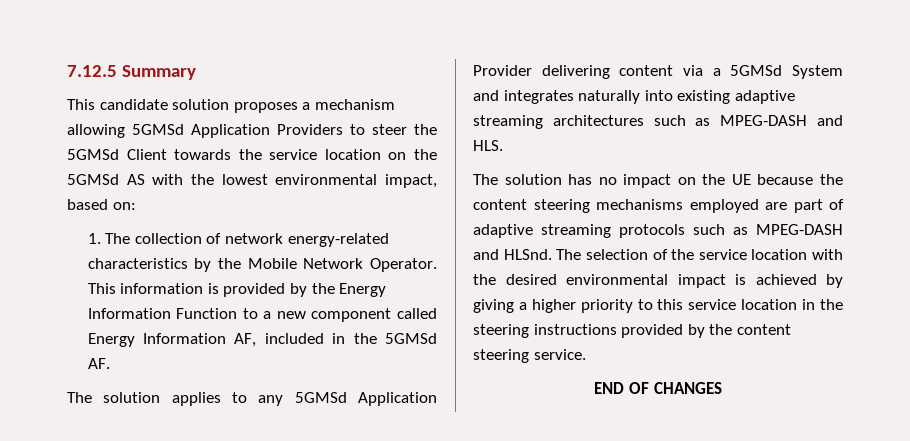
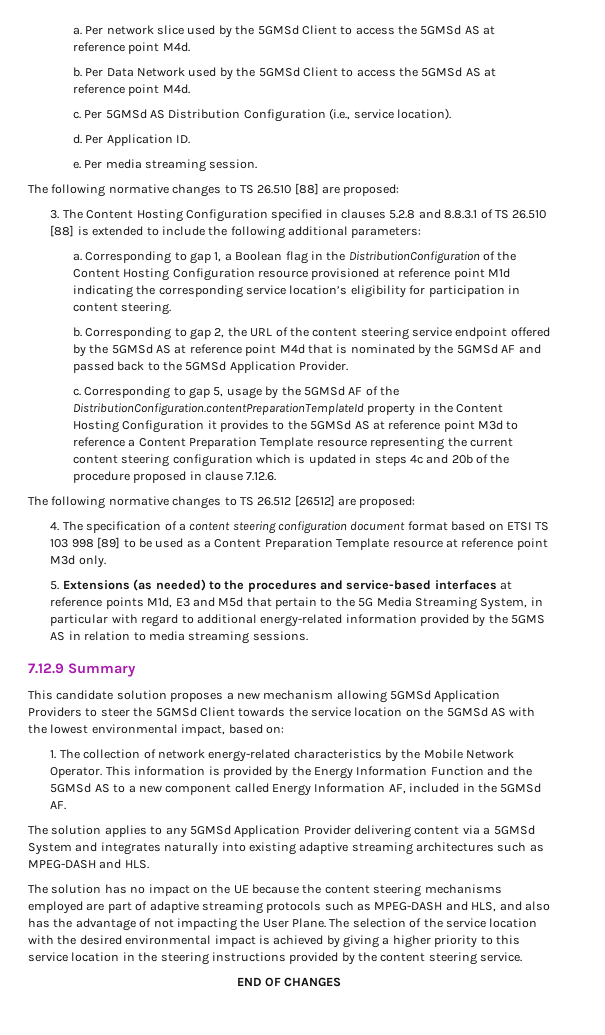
- 7.12.5 Summary
+ a. Per network slice used by the 5GMSd Client to access the 5GMSd AS at reference point M4d.
+ b. Per Data Network used by the 5GMSd Client to access the 5GMSd AS at reference point M4d.
+ c. Per 5GMSd AS Distribution Configuration (i.e., service location).
+ d. Per Application ID.
+ e. Per media streaming session.
+ The following normative changes to TS 26.510 [88] are proposed:
+ 3. The Content Hosting Configuration specified in clauses 5.2.8 and 8.8.3.1 of TS 26.510 [88] is extended to include the following additional parameters:
+ a. Corresponding to gap 1, a Boolean flag in the DistributionConfiguration of the Content Hosting Configuration resource provisioned at reference point M1d indicating the corresponding service location’s eligibility for participation in content steering.
+ b. Corresponding to gap 2, the URL of the content steering service endpoint offered by the 5GMSd AS at reference point M4d that is nominated by the 5GMSd AF and passed back to the 5GMSd Application Provider.
+ c. Corresponding to gap 5, usage by the 5GMSd AF of the DistributionConfiguration.contentPreparationTemplateId property in the Content Hosting Configuration it provides to the 5GMSd AS at reference point M3d to reference a Content Preparation Template resource representing the current content steering configuration which is updated in steps 4c and 20b of the procedure proposed in clause 7.12.6.
+ The following normative changes to TS 26.512 [26512] are proposed:
+ 4. The specification of a content steering configuration document format based on ETSI TS 103 998 [89] to be used as a Content Preparation Template resource at reference point M3d only.
+ 5. Extensions (as needed) to the procedures and service-based interfaces at reference points M1d, E3 and M5d that pertain to the 5G Media Streaming System, in particular with regard to additional energy-related information provided by the 5GMS AS in relation to media streaming sessions.
+ 7.12.9 Summary
- This candidate solution proposes a mechanism allowing 5GMSd Application Providers to steer the 5GMSd Client towards the service location on the 5GMSd AS with the lowest environmental impact, based on:
+ This candidate solution proposes a new mechanism allowing 5GMSd Application Providers to steer the 5GMSd Client towards the service location on the 5GMSd AS with the lowest environmental impact, based on:
- This information is provided by the Energy Information Function to a new component called Energy Information AF, included in the 5GMSd AF.
+ This information is provided by the Energy Information Function and the 5GMSd AS to a new component called Energy Information AF, included in the 5GMSd AF.
- The solution has no impact on the UE because the content steering mechanisms employed are part of adaptive streaming protocols such as MPEG-DASH and HLSnd.
+ The solution has no impact on the UE because the content steering mechanisms employed are part of adaptive streaming protocols such as MPEG-DASH and HLS, and also has the advantage of not impacting the User Plane.

